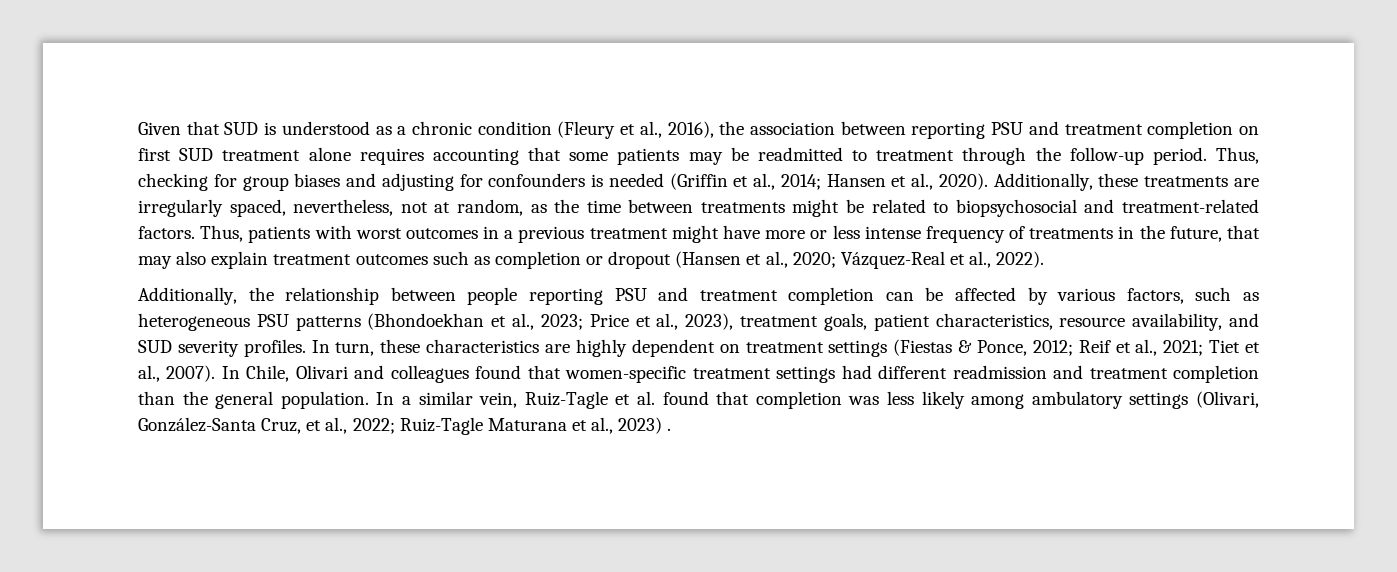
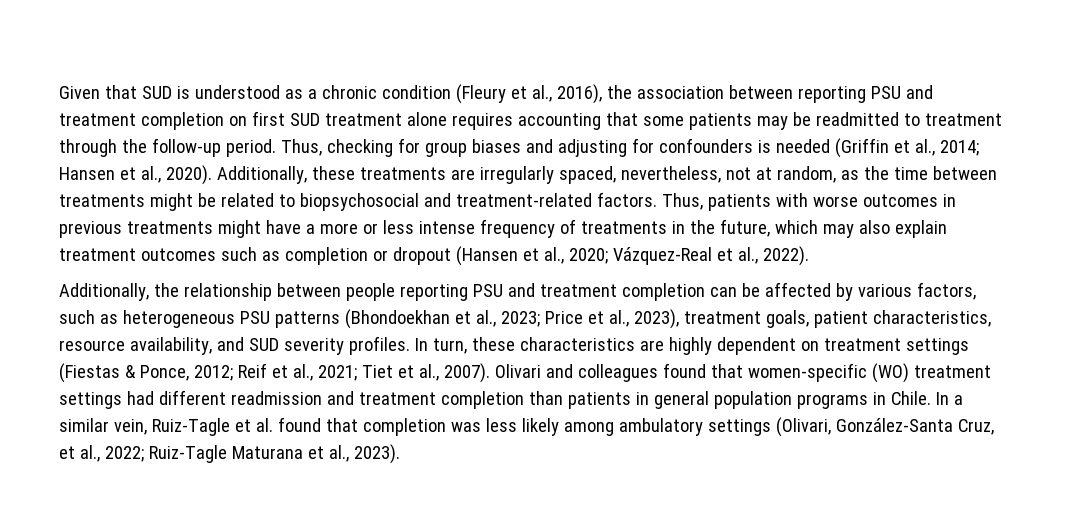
- Thus, patients with worst outcomes in a previous treatment might have more or less intense frequency of treatments in the future, that may also explain treatment outcomes such as completion or dropout (Hansen et al., 2020; Vázquez-Real et al., 2022).
+ Thus, patients with worse outcomes in previous treatments might have a more or less intense frequency of treatments in the future, which may also explain treatment outcomes such as completion or dropout (Hansen et al., 2020; Vázquez-Real et al., 2022).
- In Chile, Olivari and colleagues found that women-specific treatment settings had different readmission and treatment completion than the general population.
+ Olivari and colleagues found that women-specific (WO) treatment settings had different readmission and treatment completion than patients in general population programs in Chile.
- In a similar vein, Ruiz-Tagle et al. found that completion was less likely among ambulatory settings (Olivari, González-Santa Cruz, et al., 2022; Ruiz-Tagle Maturana et al., 2023) .
+ In a similar vein, Ruiz-Tagle et al. found that completion was less likely among ambulatory settings (Olivari, González-Santa Cruz, et al., 2022; Ruiz-Tagle Maturana et al., 2023).

